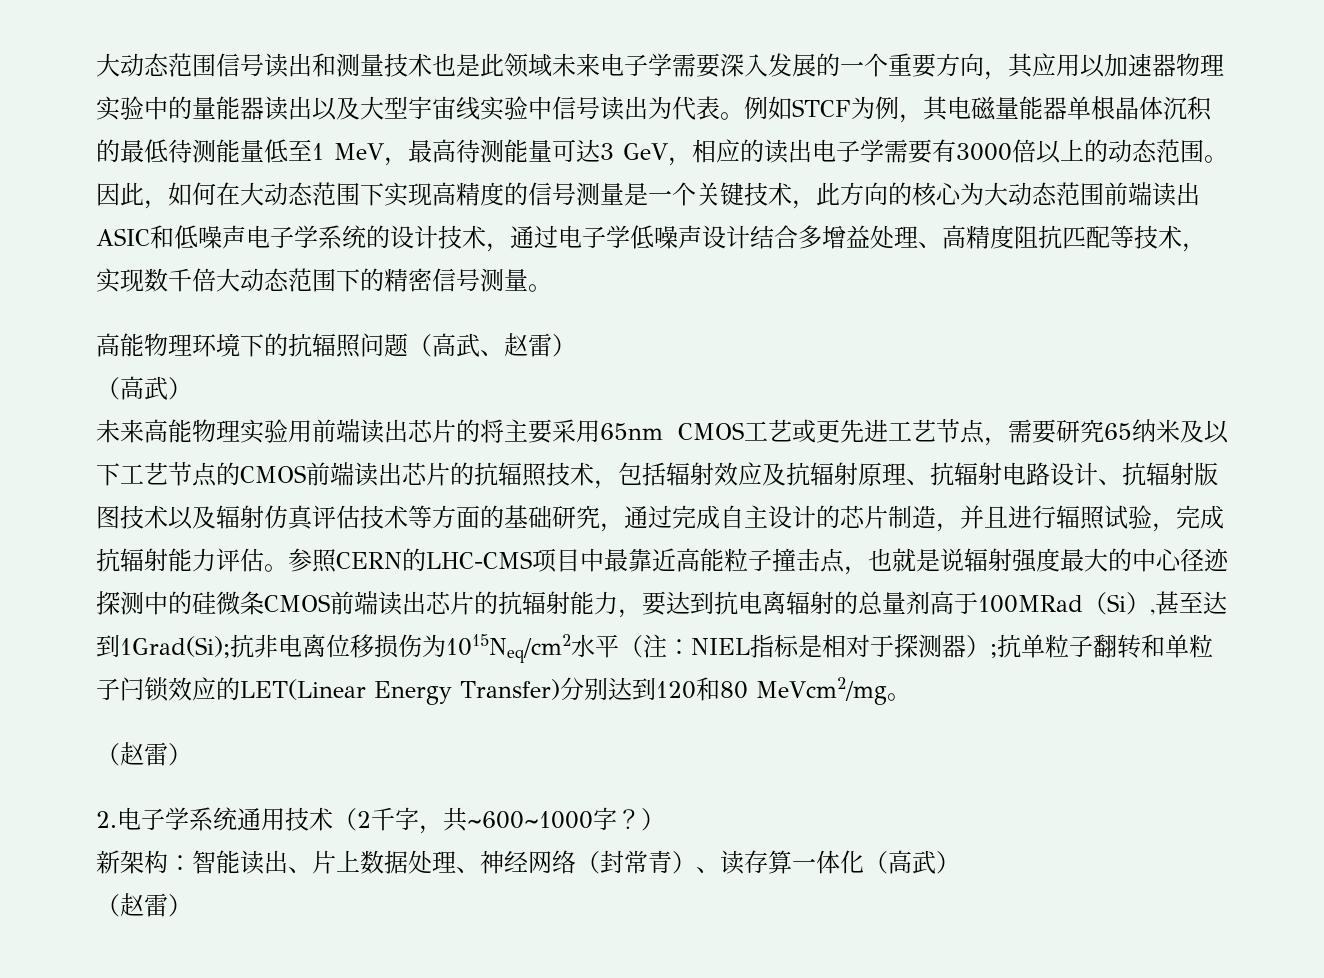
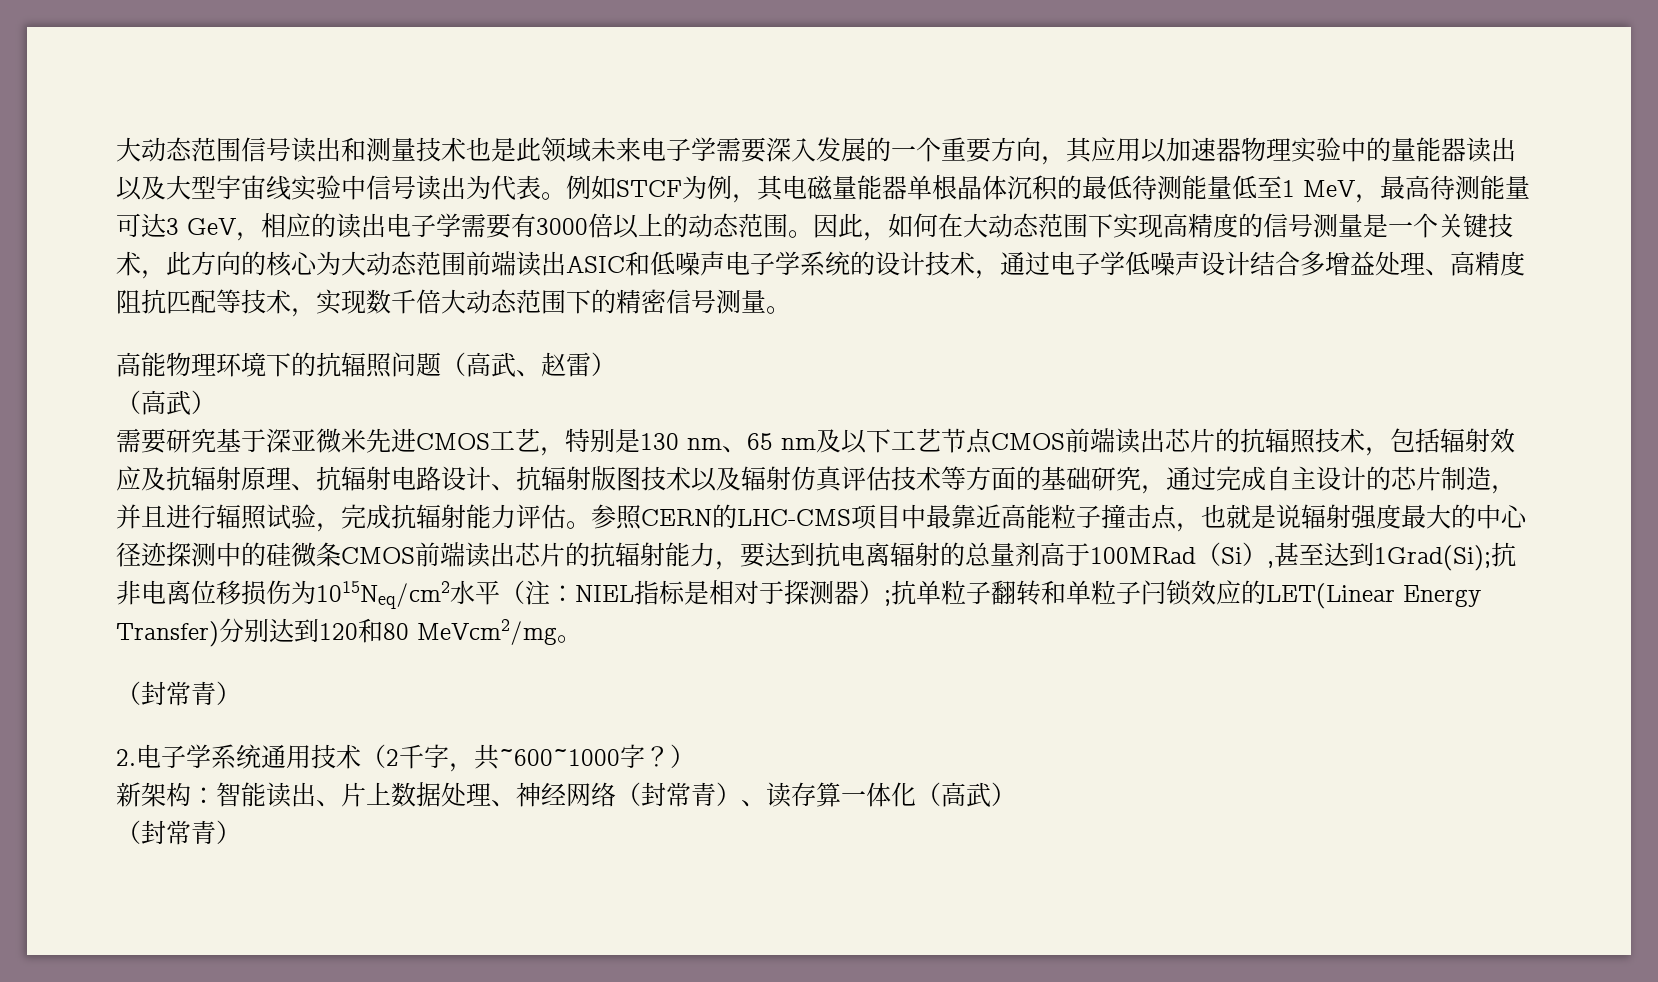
- 未来高能物理实验用前端读出芯片的将主要采用65nm CMOS工艺或更先进工艺节点，需要研究65纳米及以下工艺节点的CMOS前端读出芯片的抗辐照技术，包括辐射效应及抗辐射原理、抗辐射电路设计、抗辐射版图技术以及辐射仿真评估技术等方面的基础研究，通过完成自主设计的芯片制造，并且进行辐照试验，完成抗辐射能力评估。
+ 需要研究基于深亚微米先进CMOS工艺，特别是130 nm、65 nm及以下工艺节点CMOS前端读出芯片的抗辐照技术，包括辐射效应及抗辐射原理、抗辐射电路设计、抗辐射版图技术以及辐射仿真评估技术等方面的基础研究，通过完成自主设计的芯片制造，并且进行辐照试验，完成抗辐射能力评估。
  抗单粒子翻转和单粒子闩锁效应的LET(Linear Energy Transfer)分别达到120和80 MeVcm2/mg。
- （赵雷）
+ （封常青）
  新架构：智能读出、片上数据处理、神经网络（封常青）、读存算一体化（高武）
- （赵雷）
+ （封常青）

